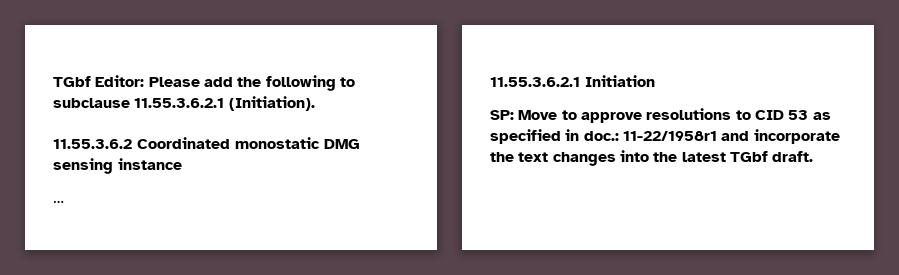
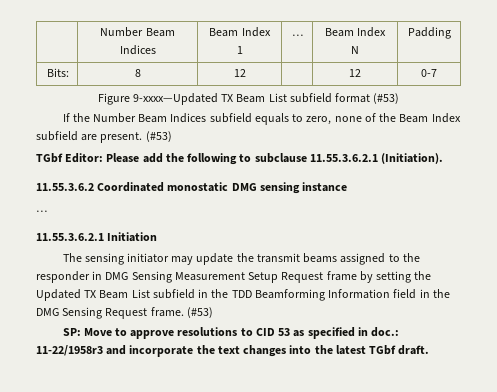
+ | Number Beam Indices | Beam Index 1 | … | Beam Index N | Padding
+ Bits: | 8 | 12 | | 12 | 0-7
+ Figure 9-xxxx—Updated TX Beam List subfield format (#53)
+ If the Number Beam Indices subfield equals to zero, none of the Beam Index subfield are present. (#53)
+ The sensing initiator may update the transmit beams assigned to the responder in DMG Sensing Measurement Setup Request frame by setting the Updated TX Beam List subfield in the TDD Beamforming Information field in the DMG Sensing Request frame. (#53)
- SP: Move to approve resolutions to CID 53 as specified in doc.: 11-22/1958r1 and incorporate the text changes into the latest TGbf draft.
+ SP: Move to approve resolutions to CID 53 as specified in doc.: 11-22/1958r3 and incorporate the text changes into the latest TGbf draft.

